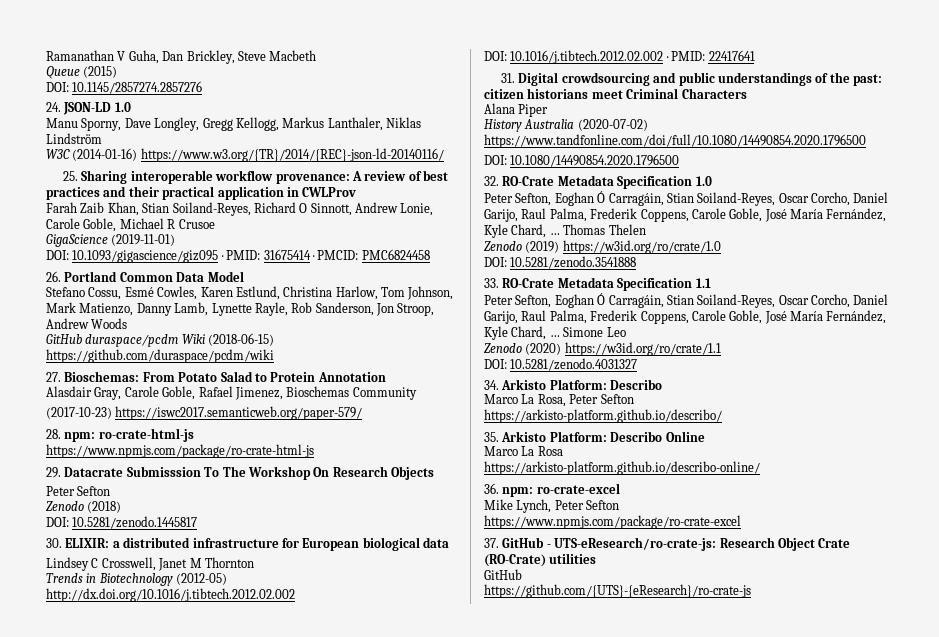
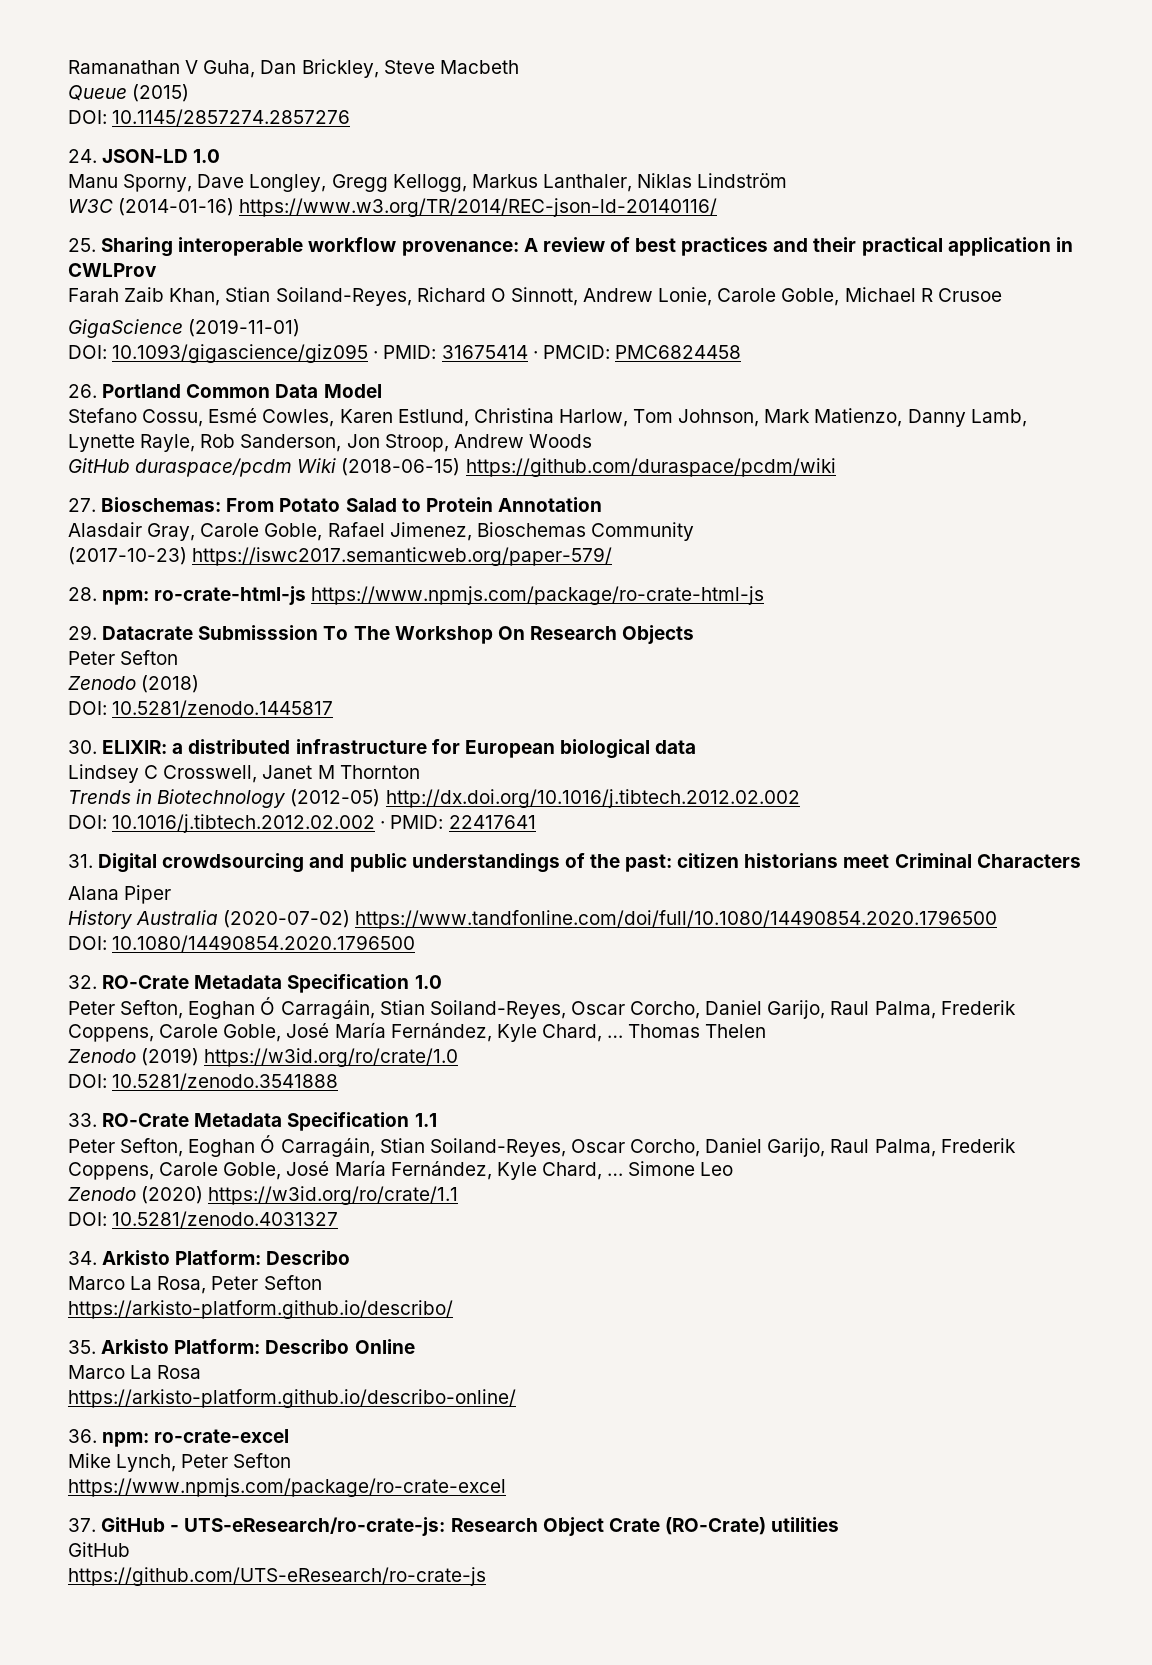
- W3C (2014-01-16) https://www.w3.org/{TR}/2014/{REC}-json-ld-20140116/
+ W3C (2014-01-16) https://www.w3.org/TR/2014/REC-json-ld-20140116/
- https://github.com/{UTS}-{eResearch}/ro-crate-js
+ https://github.com/UTS-eResearch/ro-crate-js

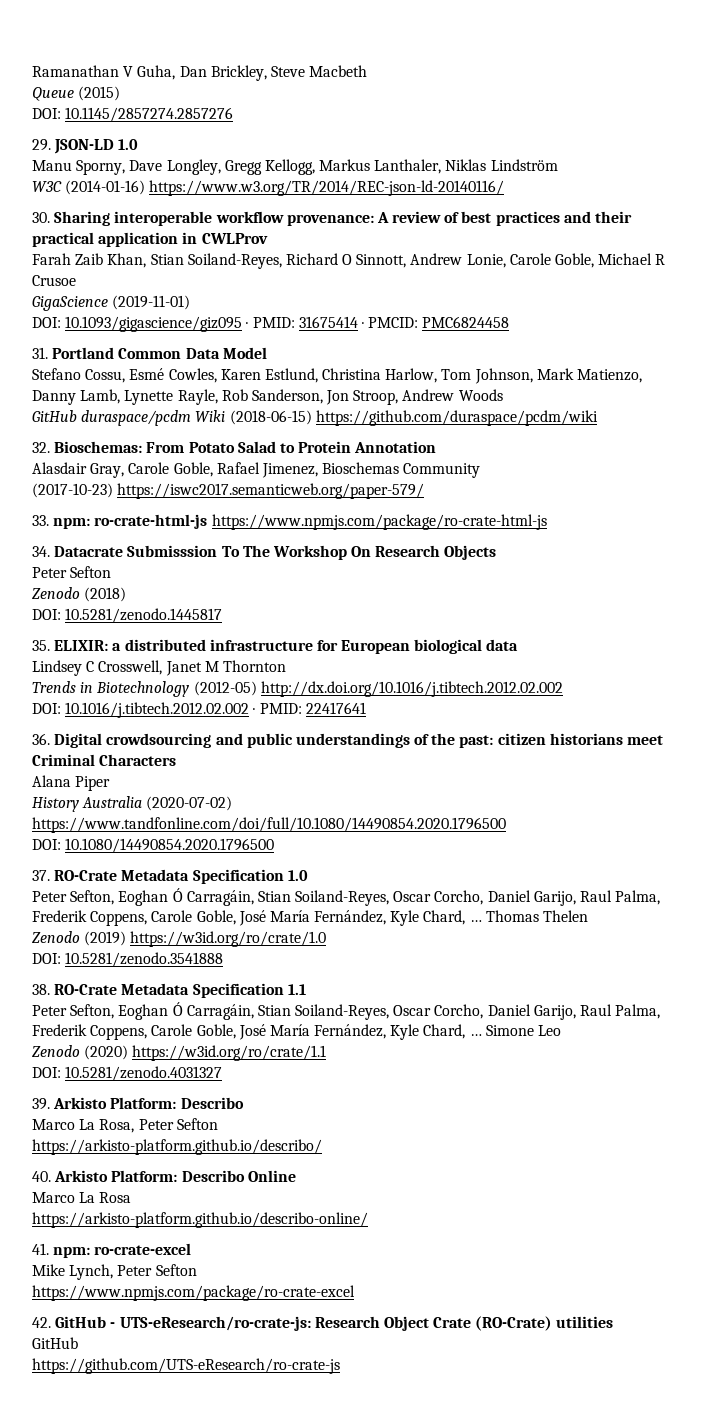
- 24. JSON-LD 1.0
+ 29. JSON-LD 1.0
- 25. Sharing interoperable workflow provenance: A review of best practices and their practical application in CWLProv
+ 30. Sharing interoperable workflow provenance: A review of best practices and their practical application in CWLProv
- 26. Portland Common Data Model
+ 31. Portland Common Data Model
- 27. Bioschemas: From Potato Salad to Protein Annotation
+ 32. Bioschemas: From Potato Salad to Protein Annotation
- 28. npm: ro-crate-html-js https://www.npmjs.com/package/ro-crate-html-js
+ 33. npm: ro-crate-html-js https://www.npmjs.com/package/ro-crate-html-js
- 29. Datacrate Submisssion To The Workshop On Research Objects
+ 34. Datacrate Submisssion To The Workshop On Research Objects
- 30. ELIXIR: a distributed infrastructure for European biological data
+ 35. ELIXIR: a distributed infrastructure for European biological data
- 31. Digital crowdsourcing and public understandings of the past: citizen historians meet Criminal Characters
+ 36. Digital crowdsourcing and public understandings of the past: citizen historians meet Criminal Characters
- 32. RO-Crate Metadata Specification 1.0
+ 37. RO-Crate Metadata Specification 1.0
- 33. RO-Crate Metadata Specification 1.1
+ 38. RO-Crate Metadata Specification 1.1
- 34. Arkisto Platform: Describo
+ 39. Arkisto Platform: Describo
- 35. Arkisto Platform: Describo Online
+ 40. Arkisto Platform: Describo Online
- 36. npm: ro-crate-excel
+ 41. npm: ro-crate-excel
- 37. GitHub - UTS-eResearch/ro-crate-js: Research Object Crate (RO-Crate) utilities
+ 42. GitHub - UTS-eResearch/ro-crate-js: Research Object Crate (RO-Crate) utilities

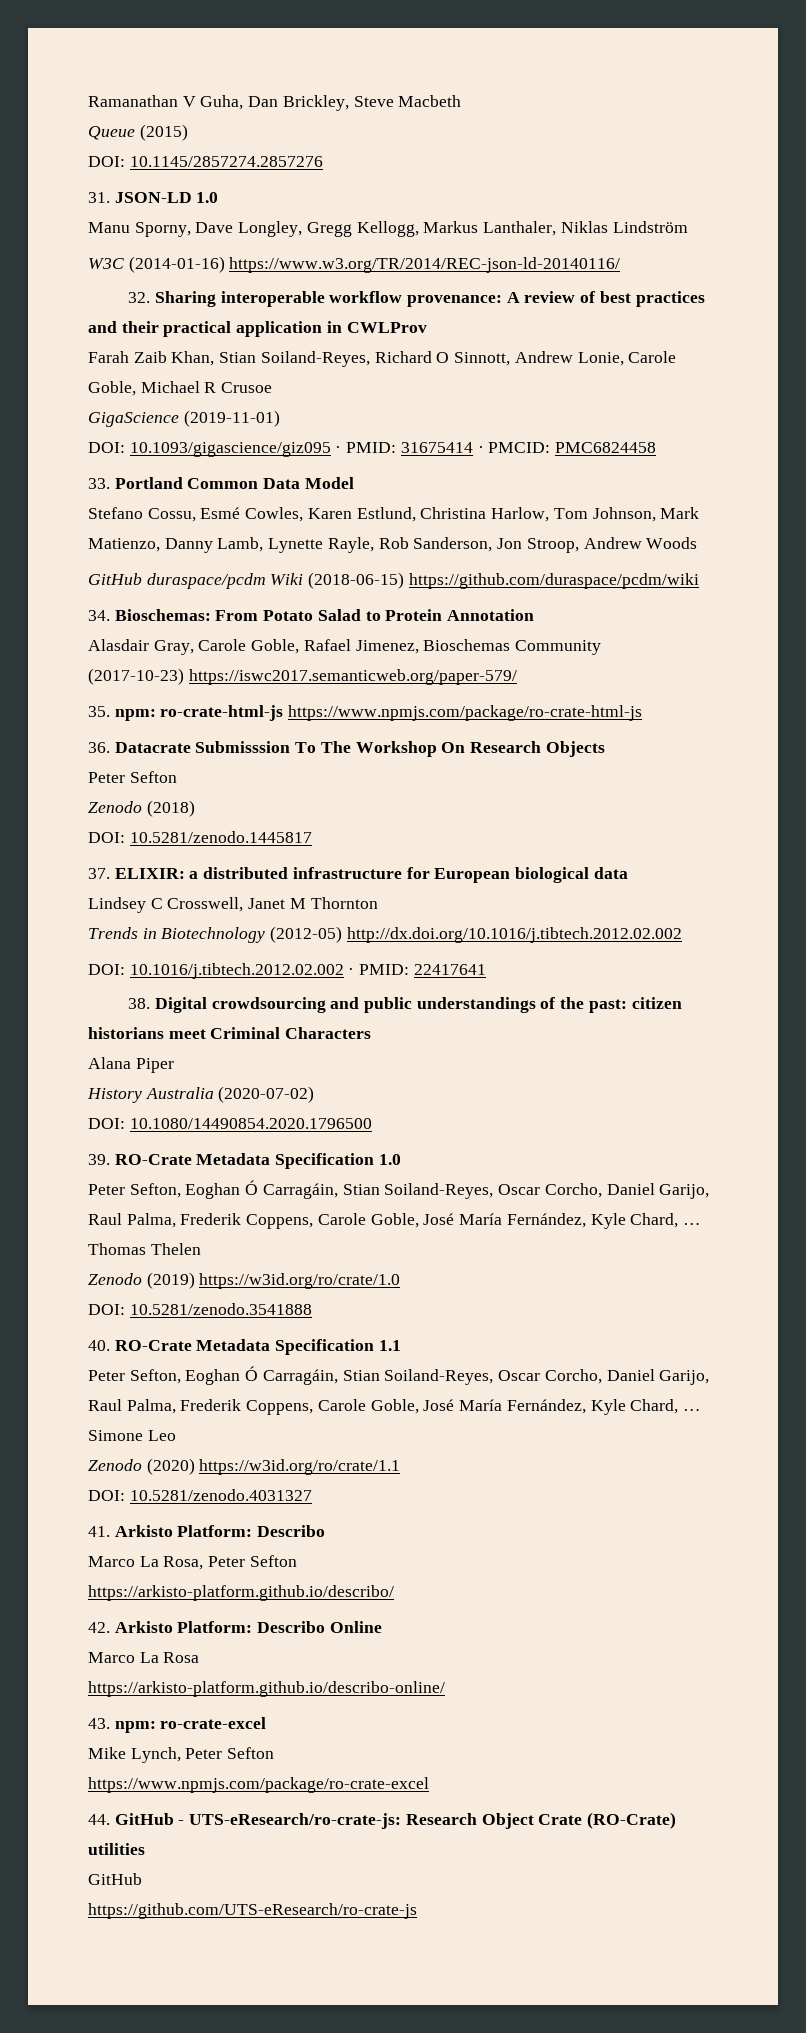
- 29. JSON-LD 1.0
+ 31. JSON-LD 1.0
- 30. Sharing interoperable workflow provenance: A review of best practices and their practical application in CWLProv
+ 32. Sharing interoperable workflow provenance: A review of best practices and their practical application in CWLProv
- 31. Portland Common Data Model
+ 33. Portland Common Data Model
- 32. Bioschemas: From Potato Salad to Protein Annotation
+ 34. Bioschemas: From Potato Salad to Protein Annotation
- 33. npm: ro-crate-html-js https://www.npmjs.com/package/ro-crate-html-js
+ 35. npm: ro-crate-html-js https://www.npmjs.com/package/ro-crate-html-js
- 34. Datacrate Submisssion To The Workshop On Research Objects
+ 36. Datacrate Submisssion To The Workshop On Research Objects
- 35. ELIXIR: a distributed infrastructure for European biological data
+ 37. ELIXIR: a distributed infrastructure for European biological data
- 36. Digital crowdsourcing and public understandings of the past: citizen historians meet Criminal Characters
+ 38. Digital crowdsourcing and public understandings of the past: citizen historians meet Criminal Characters
- History Australia (2020-07-02) https://www.tandfonline.com/doi/full/10.1080/14490854.2020.1796500
+ History Australia (2020-07-02)
- 37. RO-Crate Metadata Specification 1.0
+ 39. RO-Crate Metadata Specification 1.0
- 38. RO-Crate Metadata Specification 1.1
+ 40. RO-Crate Metadata Specification 1.1
- 39. Arkisto Platform: Describo
+ 41. Arkisto Platform: Describo
- 40. Arkisto Platform: Describo Online
+ 42. Arkisto Platform: Describo Online
- 41. npm: ro-crate-excel
+ 43. npm: ro-crate-excel
- 42. GitHub - UTS-eResearch/ro-crate-js: Research Object Crate (RO-Crate) utilities
+ 44. GitHub - UTS-eResearch/ro-crate-js: Research Object Crate (RO-Crate) utilities

